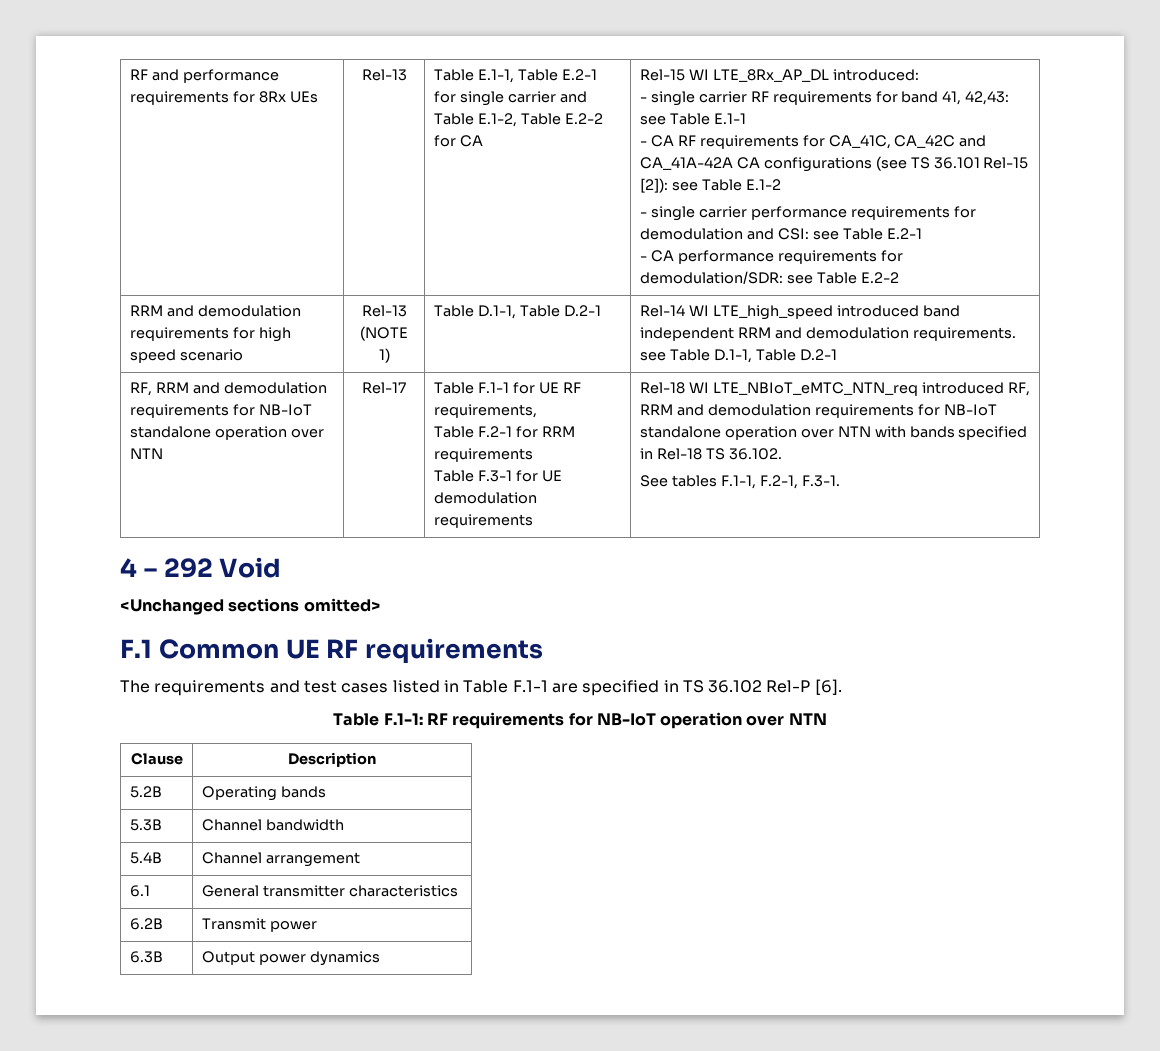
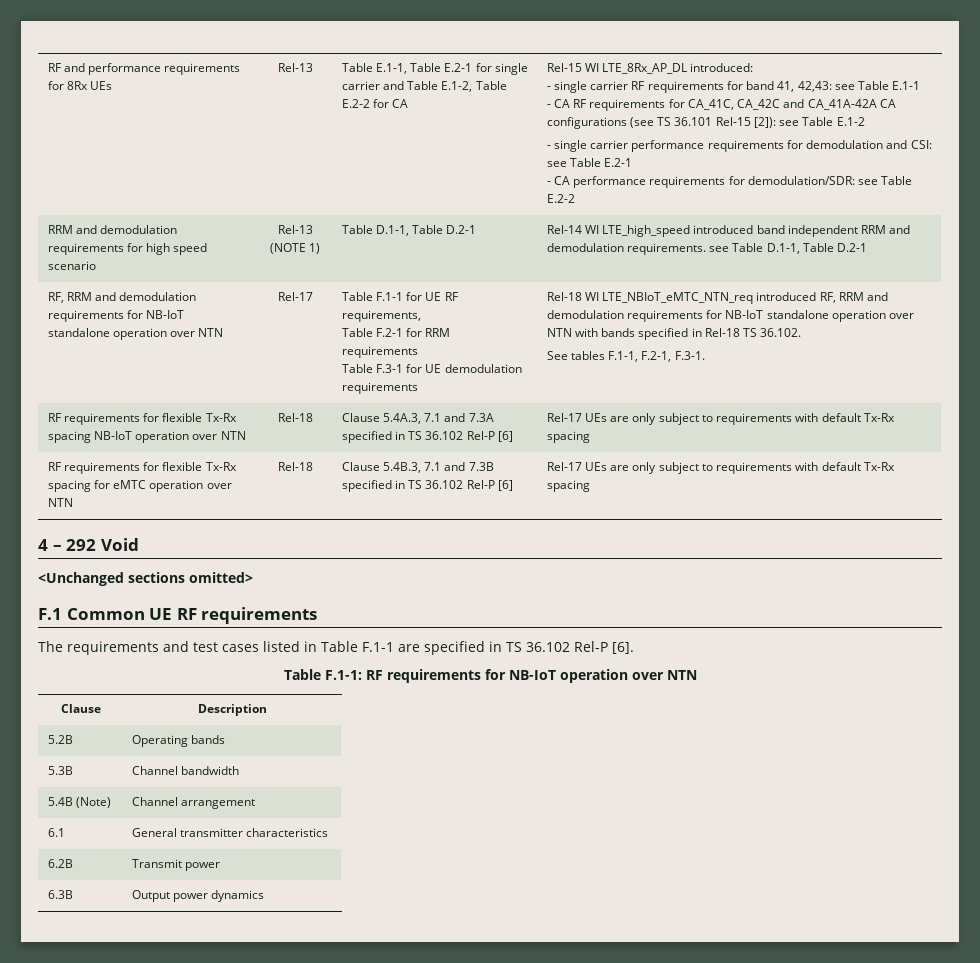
+ RF requirements for flexible Tx-Rx spacing NB-IoT operation over NTN | Rel-18 | Clause 5.4A.3, 7.1 and 7.3A specified in TS 36.102 Rel-P [6] | Rel-17 UEs are only subject to requirements with default Tx-Rx spacing
+ RF requirements for flexible Tx-Rx spacing for eMTC operation over NTN | Rel-18 | Clause 5.4B.3, 7.1 and 7.3B specified in TS 36.102 Rel-P [6] | Rel-17 UEs are only subject to requirements with default Tx-Rx spacing
- 5.4B | Channel arrangement
+ 5.4B (Note) | Channel arrangement

